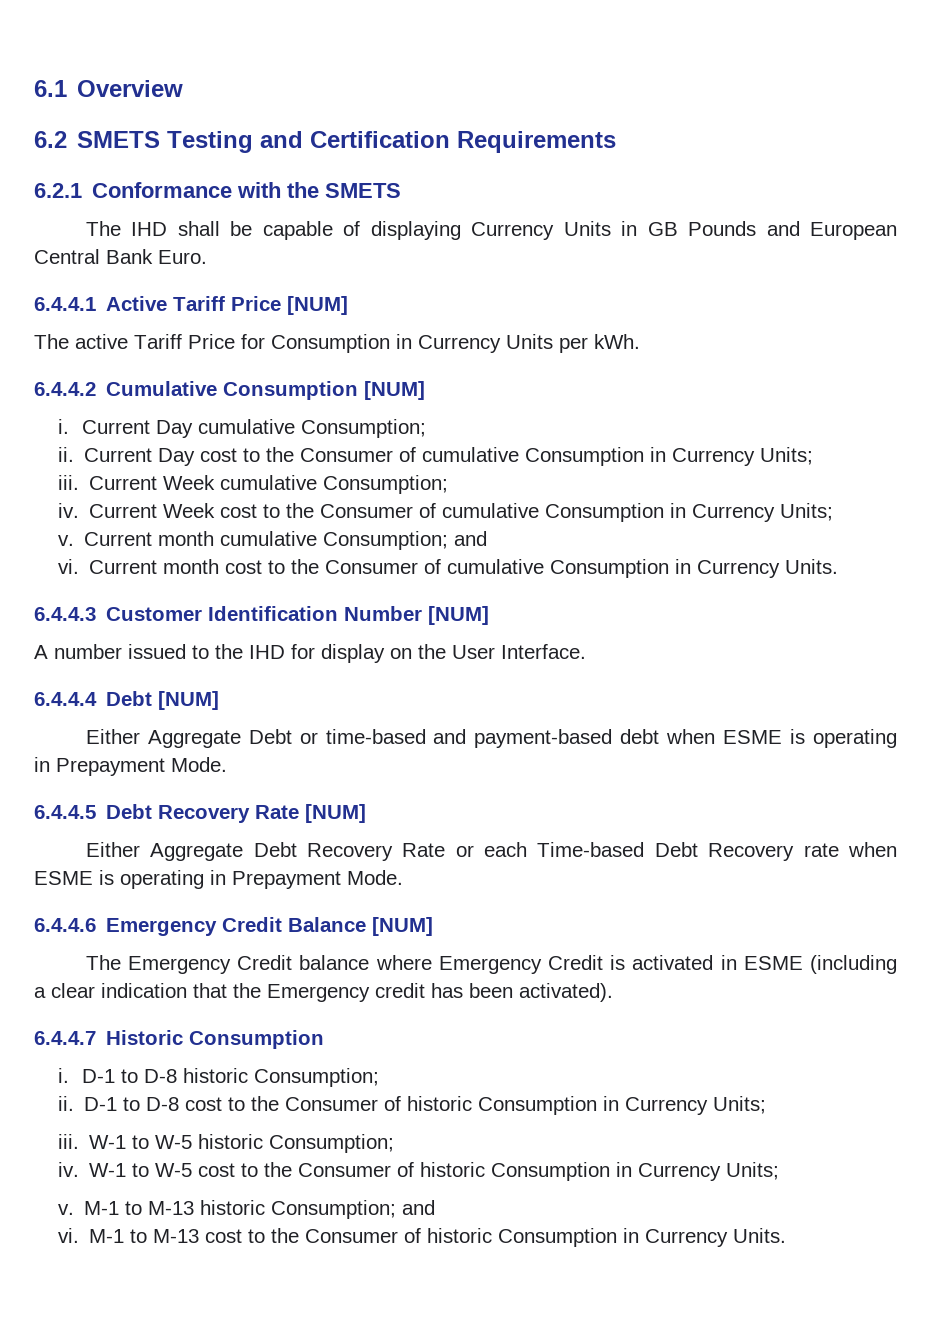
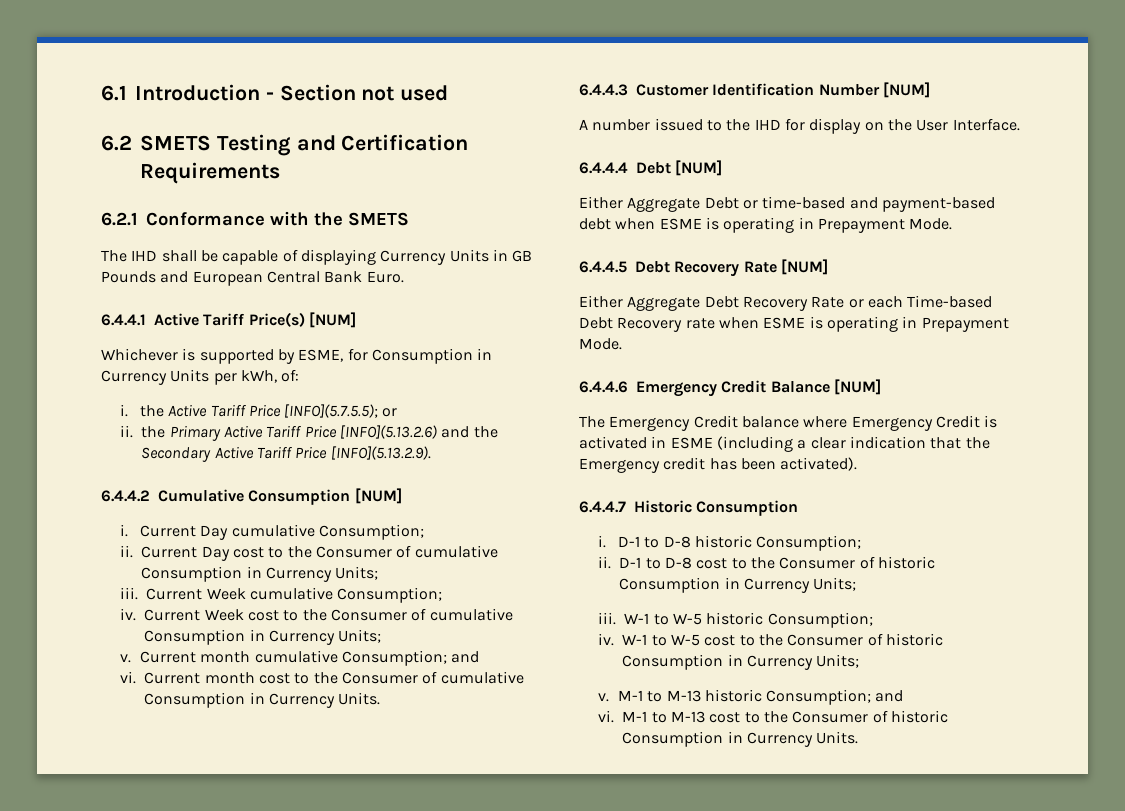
- 6.1 Overview
+ 6.1 Introduction - Section not used
- 6.4.4.1 Active Tariff Price [NUM]
- The active Tariff Price for Consumption in Currency Units per kWh.
+ 6.4.4.1 Active Tariff Price(s) [NUM]
+ Whichever is supported by ESME, for Consumption in Currency Units per kWh, of:
+ i. the Active Tariff Price [INFO](5.7.5.5); or
+ ii. the Primary Active Tariff Price [INFO](5.13.2.6) and the Secondary Active Tariff Price [INFO](5.13.2.9).

